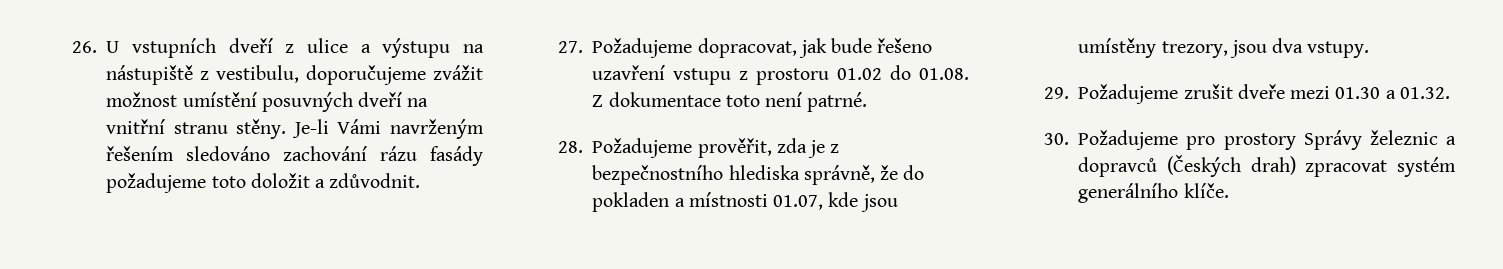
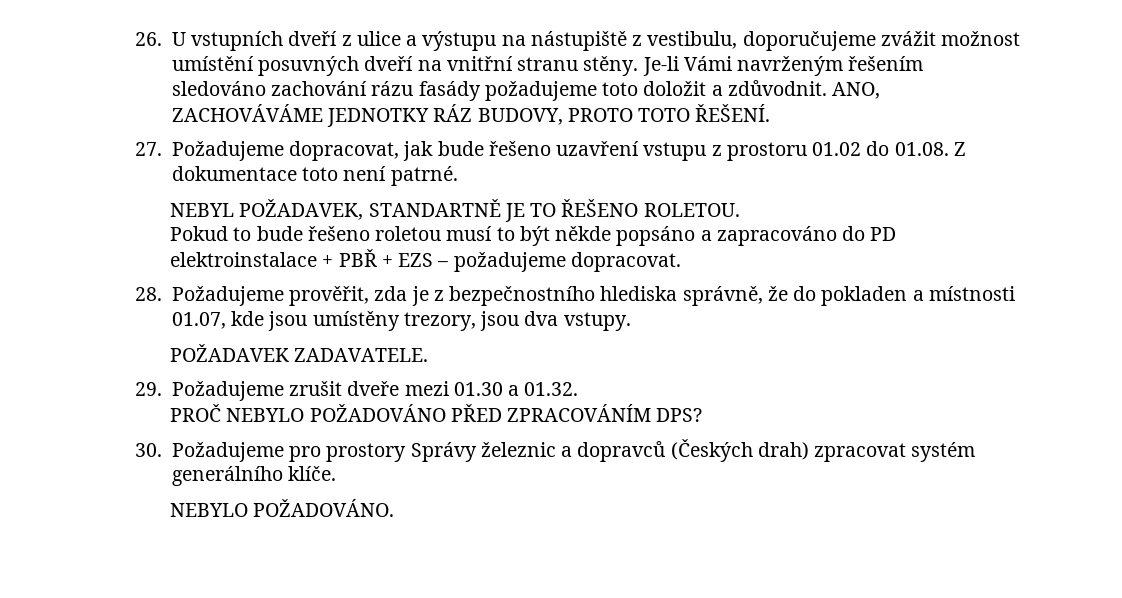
+ ANO, ZACHOVÁVÁME JEDNOTKY RÁZ BUDOVY, PROTO TOTO ŘEŠENÍ.
+ NEBYL POŽADAVEK, STANDARTNĚ JE TO ŘEŠENO ROLETOU.
+ Pokud to bude řešeno roletou musí to být někde popsáno a zapracováno do PD elektroinstalace + PBŘ + EZS – požadujeme dopracovat.
+ POŽADAVEK ZADAVATELE.
+ PROČ NEBYLO POŽADOVÁNO PŘED ZPRACOVÁNÍM DPS?
+ NEBYLO POŽADOVÁNO.

